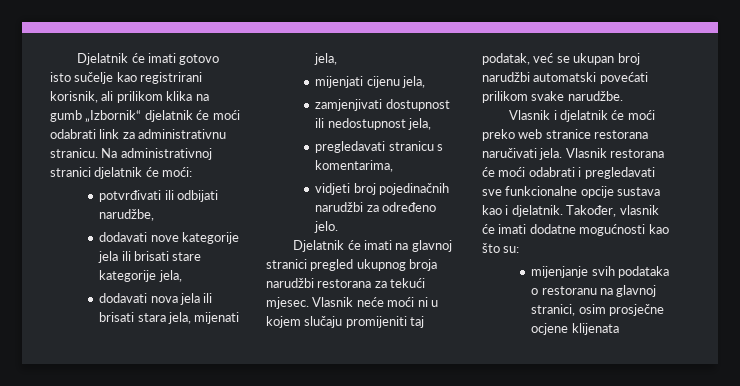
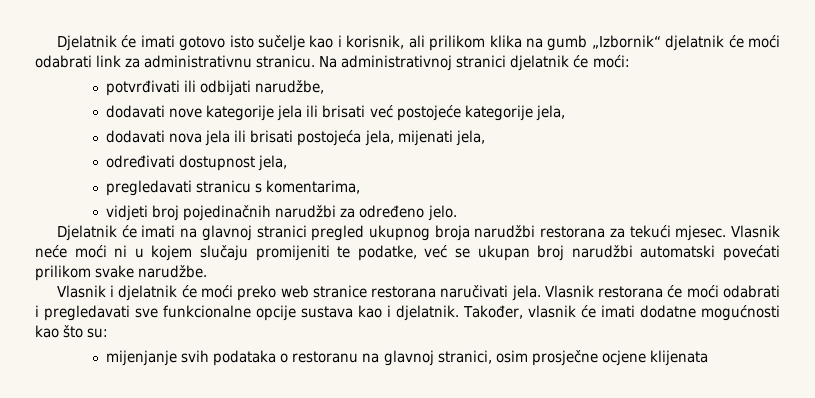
- Djelatnik će imati gotovo isto sučelje kao registrirani korisnik, ali prilikom klika na gumb „Izbornik“ djelatnik će moći odabrati link za administrativnu stranicu.
+ Djelatnik će imati gotovo isto sučelje kao i korisnik, ali prilikom klika na gumb „Izbornik“ djelatnik će moći odabrati link za administrativnu stranicu.
- dodavati nove kategorije jela ili brisati stare kategorije jela,
+ dodavati nove kategorije jela ili brisati već postojeće kategorije jela,
- dodavati nova jela ili brisati stara jela, mijenati jela,
+ dodavati nova jela ili brisati postojeća jela, mijenati jela,
- mijenjati cijenu jela,
- zamjenjivati dostupnost ili nedostupnost jela,
+ određivati dostupnost jela,
- Vlasnik neće moći ni u kojem slučaju promijeniti taj podatak, već se ukupan broj narudžbi automatski povećati prilikom svake narudžbe.
+ Vlasnik neće moći ni u kojem slučaju promijeniti te podatke, već se ukupan broj narudžbi automatski povećati prilikom svake narudžbe.

